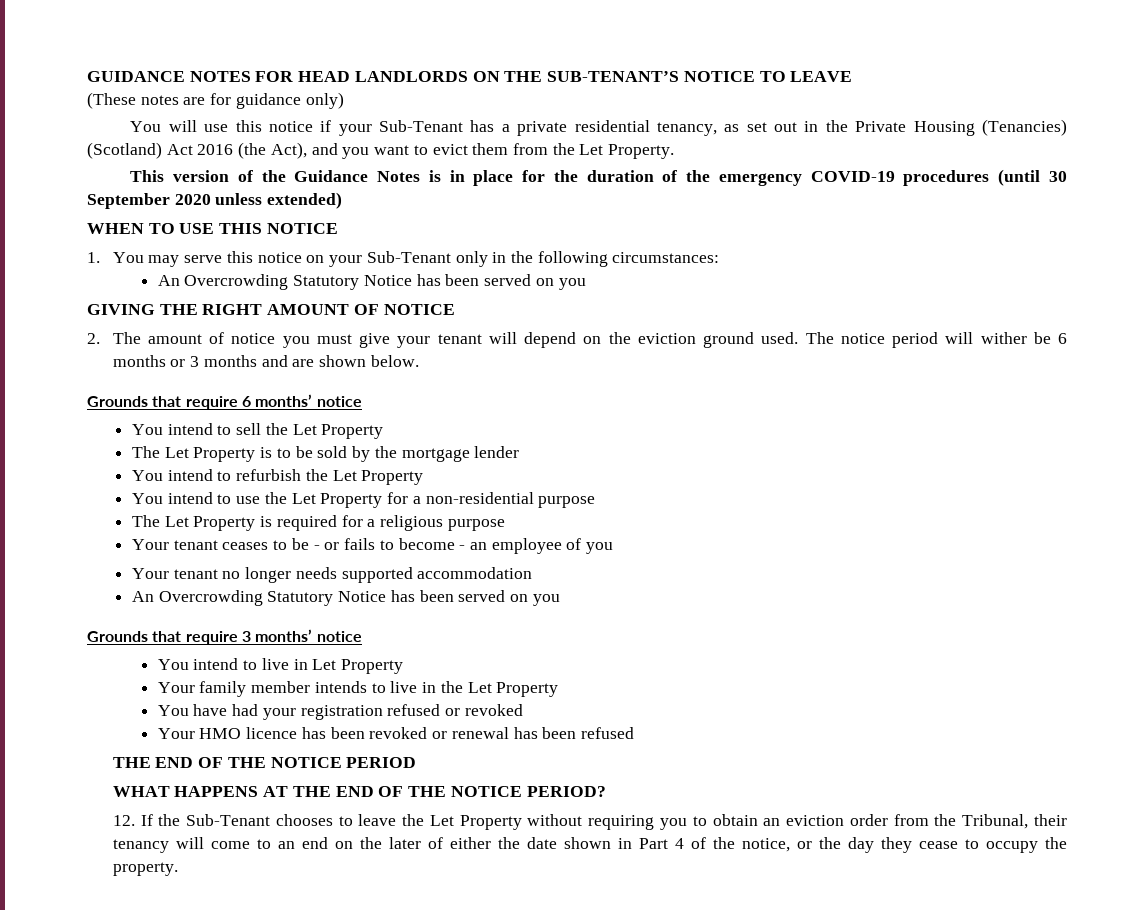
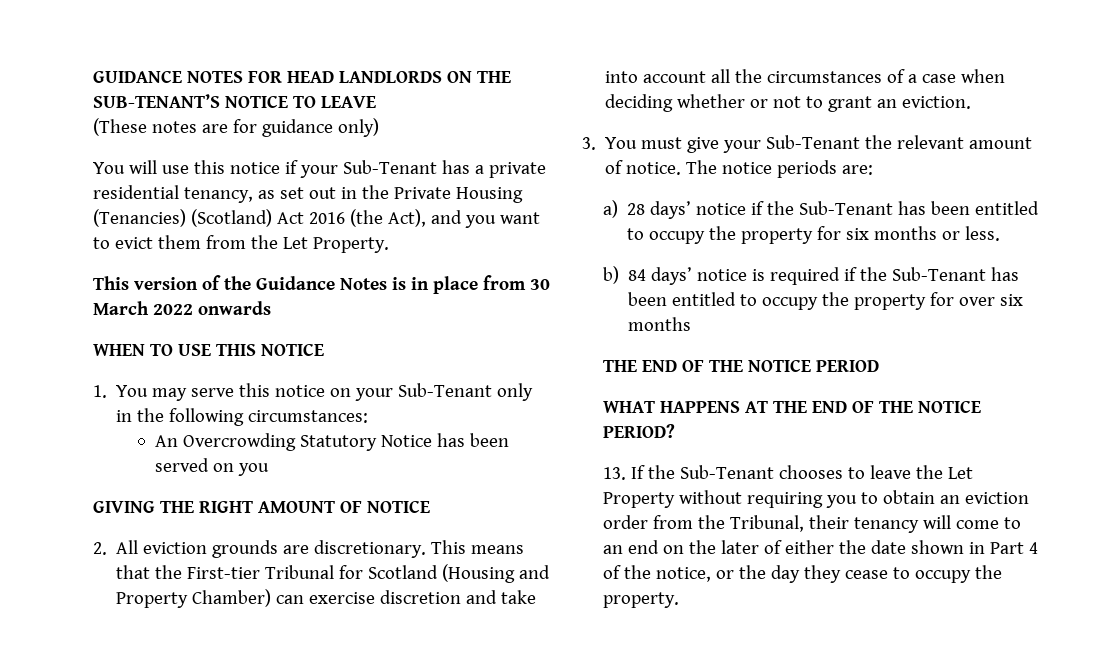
- This version of the Guidance Notes is in place for the duration of the emergency COVID-19 procedures (until 30 September 2020 unless extended)
+ This version of the Guidance Notes is in place from 30 March 2022 onwards
- 2. The amount of notice you must give your tenant will depend on the eviction ground used. The notice period will wither be 6 months or 3 months and are shown below.
- Grounds that require 6 months’ notice
- You intend to sell the Let Property
- The Let Property is to be sold by the mortgage lender
- You intend to refurbish the Let Property
- You intend to use the Let Property for a non-residential purpose
- The Let Property is required for a religious purpose
- Your tenant ceases to be - or fails to become - an employee of you
- Your tenant no longer needs supported accommodation
- An Overcrowding Statutory Notice has been served on you
- Grounds that require 3 months’ notice
- You intend to live in Let Property
- Your family member intends to live in the Let Property
- You have had your registration refused or revoked
- Your HMO licence has been revoked or renewal has been refused
+ 2. All eviction grounds are discretionary. This means that the First-tier Tribunal for Scotland (Housing and Property Chamber) can exercise discretion and take into account all the circumstances of a case when deciding whether or not to grant an eviction.
+ 3. You must give your Sub-Tenant the relevant amount of notice. The notice periods are:
+ a) 28 days’ notice if the Sub-Tenant has been entitled to occupy the property for six months or less.
+ b) 84 days’ notice is required if the Sub-Tenant has been entitled to occupy the property for over six months
- 12. If the Sub-Tenant chooses to leave the Let Property without requiring you to obtain an eviction order from the Tribunal, their tenancy will come to an end on the later of either the date shown in Part 4 of the notice, or the day they cease to occupy the property.
+ 13. If the Sub-Tenant chooses to leave the Let Property without requiring you to obtain an eviction order from the Tribunal, their tenancy will come to an end on the later of either the date shown in Part 4 of the notice, or the day they cease to occupy the property.

